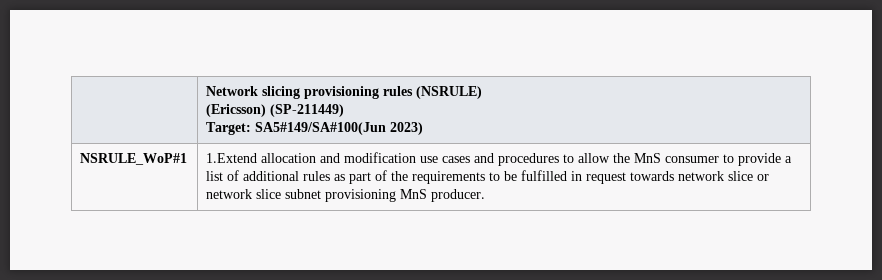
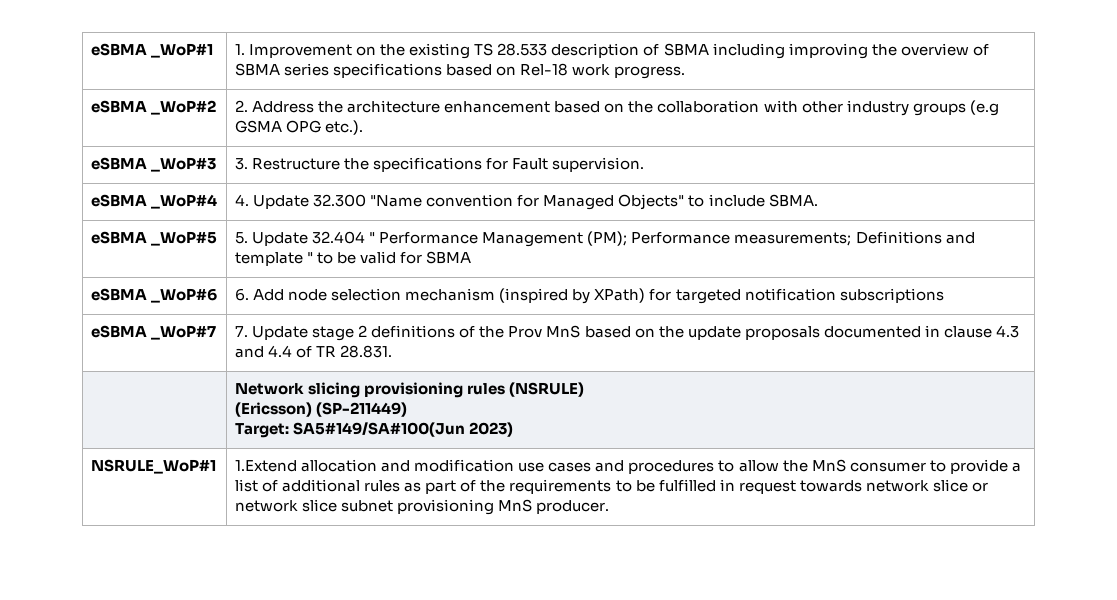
+ eSBMA _WoP#1 | 1. Improvement on the existing TS 28.533 description of SBMA including improving the overview of SBMA series specifications based on Rel-18 work progress.
+ eSBMA _WoP#2 | 2. Address the architecture enhancement based on the collaboration with other industry groups (e.g GSMA OPG etc.).
+ eSBMA _WoP#3 | 3. Restructure the specifications for Fault supervision.
+ eSBMA _WoP#4 | 4. Update 32.300 "Name convention for Managed Objects" to include SBMA.
+ eSBMA _WoP#5 | 5. Update 32.404 " Performance Management (PM); Performance measurements; Definitions and template " to be valid for SBMA
+ eSBMA _WoP#6 | 6. Add node selection mechanism (inspired by XPath) for targeted notification subscriptions
+ eSBMA _WoP#7 | 7. Update stage 2 definitions of the Prov MnS based on the update proposals documented in clause 4.3 and 4.4 of TR 28.831.

